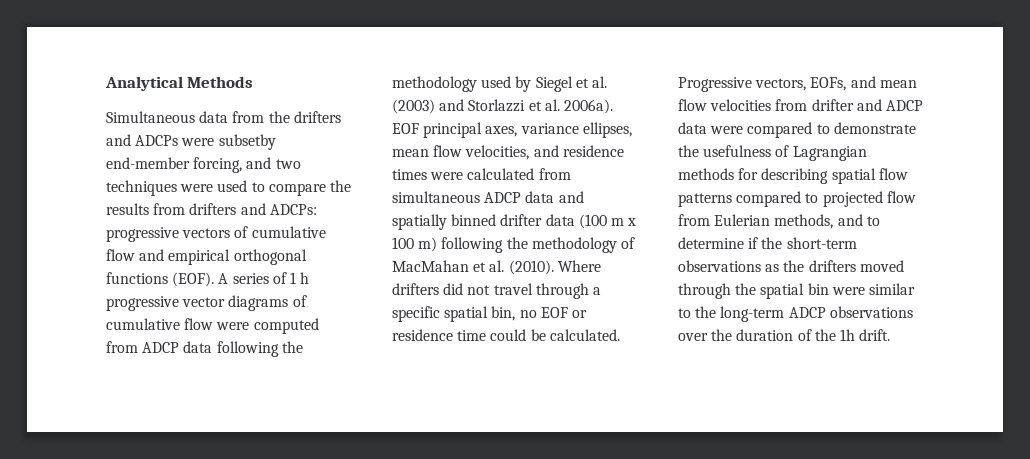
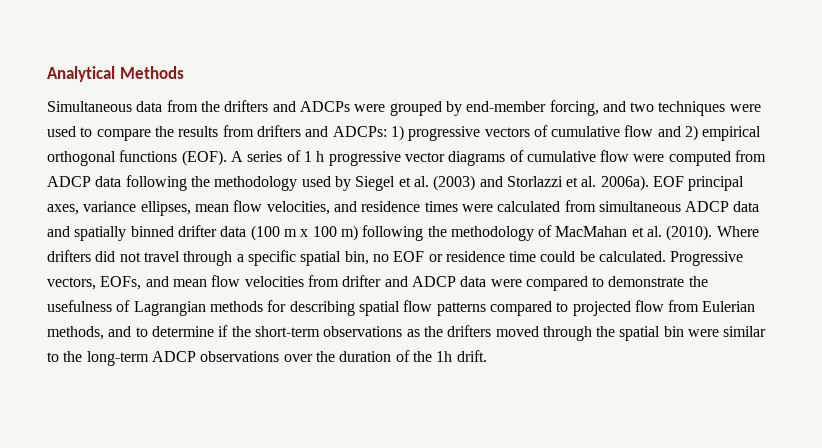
- Simultaneous data from the drifters and ADCPs were subsetby end-member forcing, and two techniques were used to compare the results from drifters and ADCPs: progressive vectors of cumulative flow and empirical orthogonal functions (EOF).
+ Simultaneous data from the drifters and ADCPs were grouped by end-member forcing, and two techniques were used to compare the results from drifters and ADCPs: 1) progressive vectors of cumulative flow and 2) empirical orthogonal functions (EOF).

